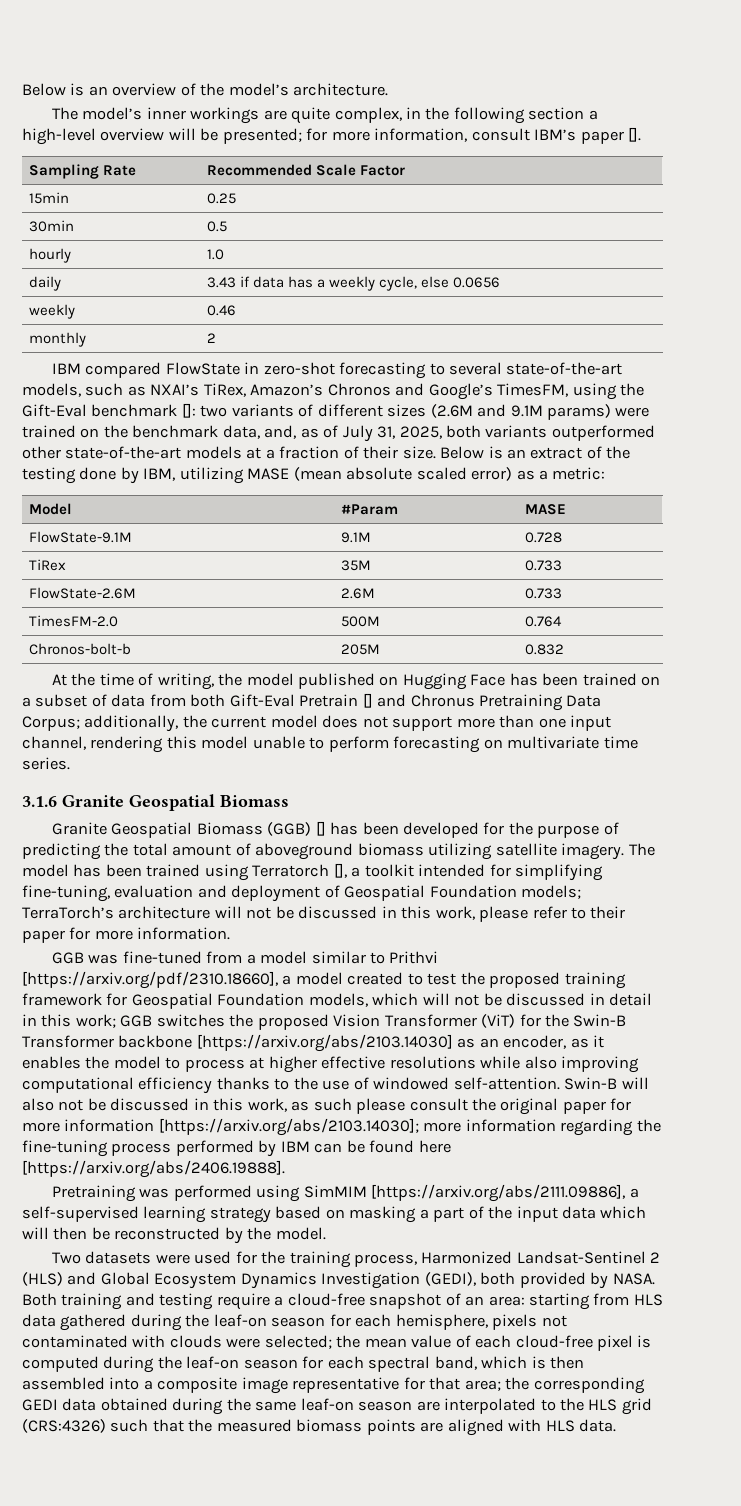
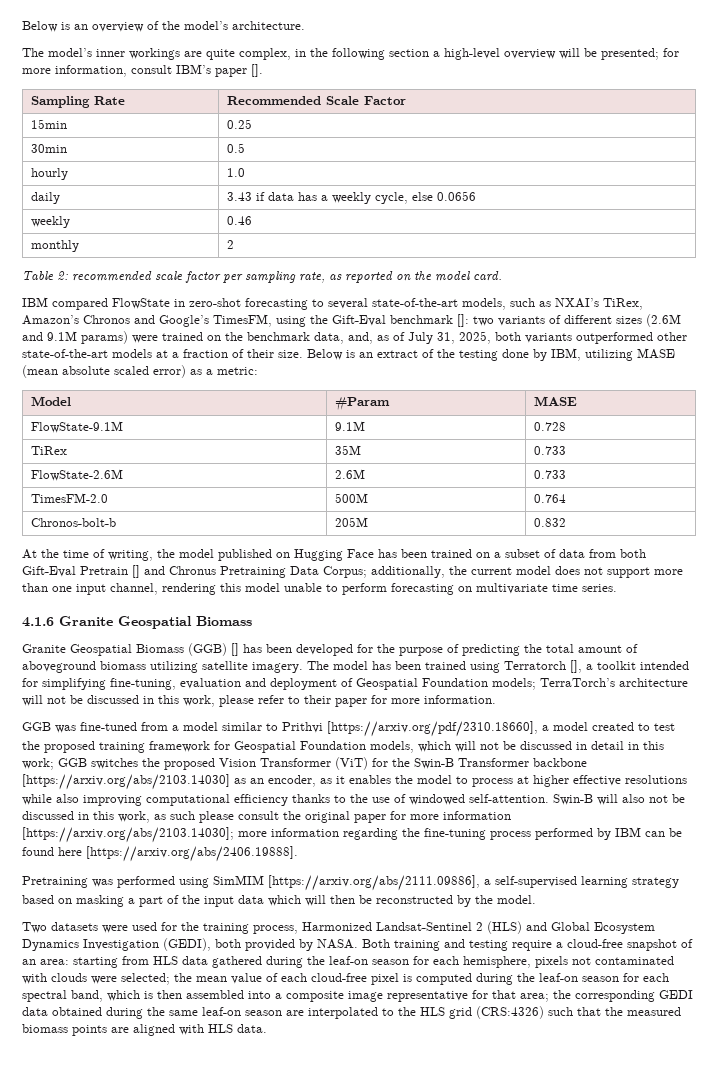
+ Table 2: recommended scale factor per sampling rate, as reported on the model card.
- 3.1.6 Granite Geospatial Biomass
+ 4.1.6 Granite Geospatial Biomass

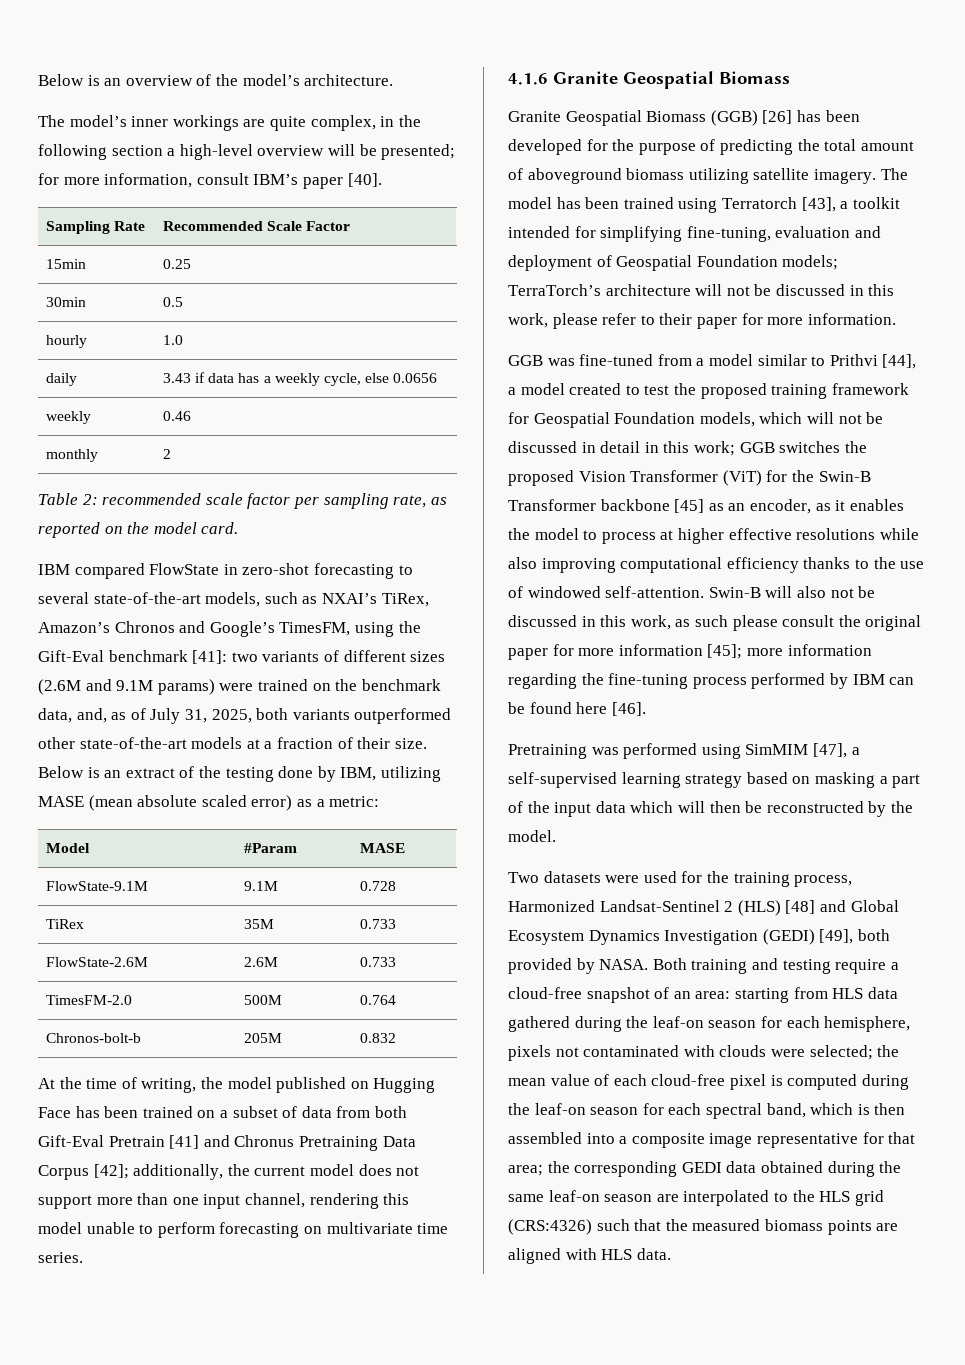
- The model’s inner workings are quite complex, in the following section a high-level overview will be presented; for more information, consult IBM’s paper [].
+ The model’s inner workings are quite complex, in the following section a high-level overview will be presented; for more information, consult IBM’s paper [40].
- IBM compared FlowState in zero-shot forecasting to several state-of-the-art models, such as NXAI’s TiRex, Amazon’s Chronos and Google’s TimesFM, using the Gift-Eval benchmark []: two variants of different sizes (2.6M and 9.1M params) were trained on the benchmark data, and, as of July 31, 2025, both variants outperformed other state-of-the-art models at a fraction of their size.
+ IBM compared FlowState in zero-shot forecasting to several state-of-the-art models, such as NXAI’s TiRex, Amazon’s Chronos and Google’s TimesFM, using the Gift-Eval benchmark [41]: two variants of different sizes (2.6M and 9.1M params) were trained on the benchmark data, and, as of July 31, 2025, both variants outperformed other state-of-the-art models at a fraction of their size.
- At the time of writing, the model published on Hugging Face has been trained on a subset of data from both Gift-Eval Pretrain [] and Chronus Pretraining Data Corpus; additionally, the current model does not support more than one input channel, rendering this model unable to perform forecasting on multivariate time series.
+ At the time of writing, the model published on Hugging Face has been trained on a subset of data from both Gift-Eval Pretrain [41] and Chronus Pretraining Data Corpus [42]; additionally, the current model does not support more than one input channel, rendering this model unable to perform forecasting on multivariate time series.
- Granite Geospatial Biomass (GGB) [] has been developed for the purpose of predicting the total amount of aboveground biomass utilizing satellite imagery.
+ Granite Geospatial Biomass (GGB) [26] has been developed for the purpose of predicting the total amount of aboveground biomass utilizing satellite imagery.
- The model has been trained using Terratorch [], a toolkit intended for simplifying fine-tuning, evaluation and deployment of Geospatial Foundation models; TerraTorch’s architecture will not be discussed in this work, please refer to their paper for more information.
+ The model has been trained using Terratorch [43], a toolkit intended for simplifying fine-tuning, evaluation and deployment of Geospatial Foundation models; TerraTorch’s architecture will not be discussed in this work, please refer to their paper for more information.
- GGB was fine-tuned from a model similar to Prithvi [https://arxiv.org/pdf/2310.18660], a model created to test the proposed training framework for Geospatial Foundation models, which will not be discussed in detail in this work;
+ GGB was fine-tuned from a model similar to Prithvi [44], a model created to test the proposed training framework for Geospatial Foundation models, which will not be discussed in detail in this work;
- GGB switches the proposed Vision Transformer (ViT) for the Swin-B Transformer backbone [https://arxiv.org/abs/2103.14030] as an encoder, as it enables the model to process at higher effective resolutions while also improving computational efficiency thanks to the use of windowed self-attention.
+ GGB switches the proposed Vision Transformer (ViT) for the Swin-B Transformer backbone [45] as an encoder, as it enables the model to process at higher effective resolutions while also improving computational efficiency thanks to the use of windowed self-attention.
- Swin-B will also not be discussed in this work, as such please consult the original paper for more information [https://arxiv.org/abs/2103.14030]; more information regarding the fine-tuning process performed by IBM can be found here [https://arxiv.org/abs/2406.19888].
+ Swin-B will also not be discussed in this work, as such please consult the original paper for more information [45]; more information regarding the fine-tuning process performed by IBM can be found here [46].
- Pretraining was performed using SimMIM [https://arxiv.org/abs/2111.09886], a self-supervised learning strategy based on masking a part of the input data which will then be reconstructed by the model.
+ Pretraining was performed using SimMIM [47], a self-supervised learning strategy based on masking a part of the input data which will then be reconstructed by the model.
- Two datasets were used for the training process, Harmonized Landsat-Sentinel 2 (HLS) and Global Ecosystem Dynamics Investigation (GEDI), both provided by NASA.
+ Two datasets were used for the training process, Harmonized Landsat-Sentinel 2 (HLS) [48] and Global Ecosystem Dynamics Investigation (GEDI) [49], both provided by NASA.

